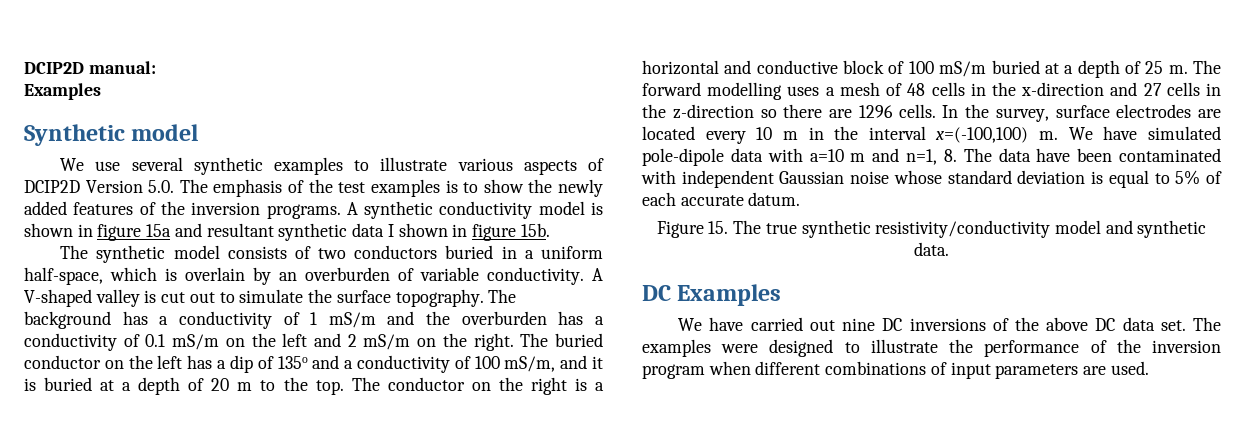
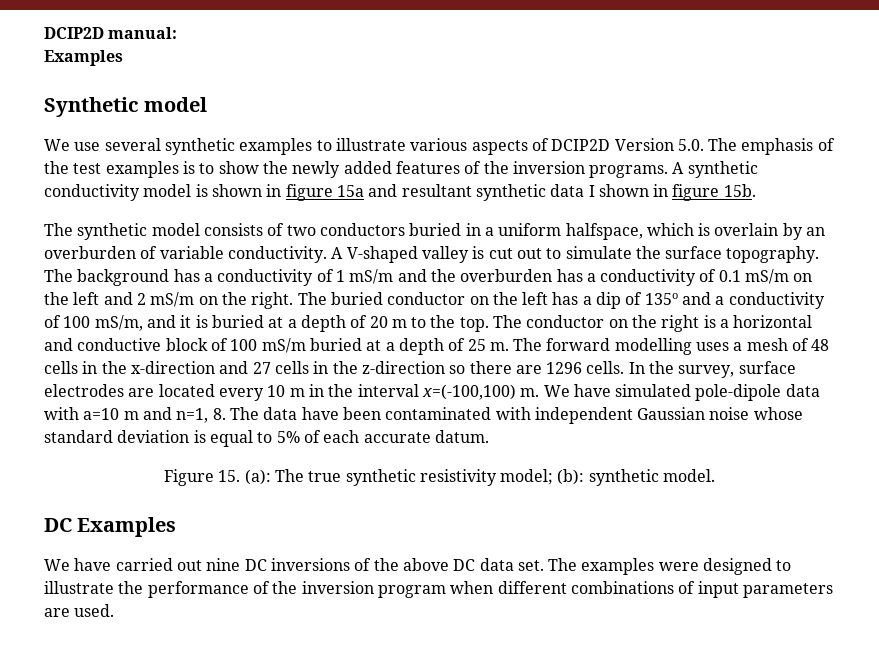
- The synthetic model consists of two conductors buried in a uniform half-space, which is overlain by an overburden of variable conductivity.
+ The synthetic model consists of two conductors buried in a uniform halfspace, which is overlain by an overburden of variable conductivity.
- Figure 15. The true synthetic resistivity/conductivity model and synthetic data.
+ Figure 15. (a): The true synthetic resistivity model; (b): synthetic model.

